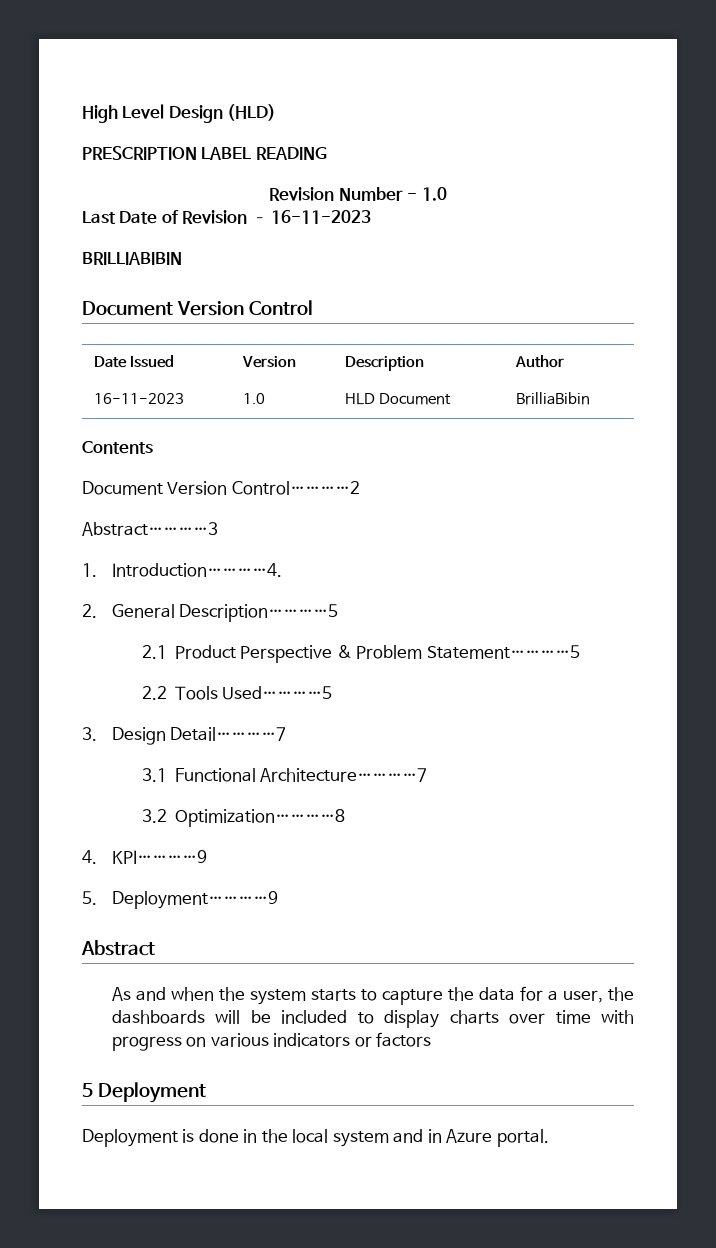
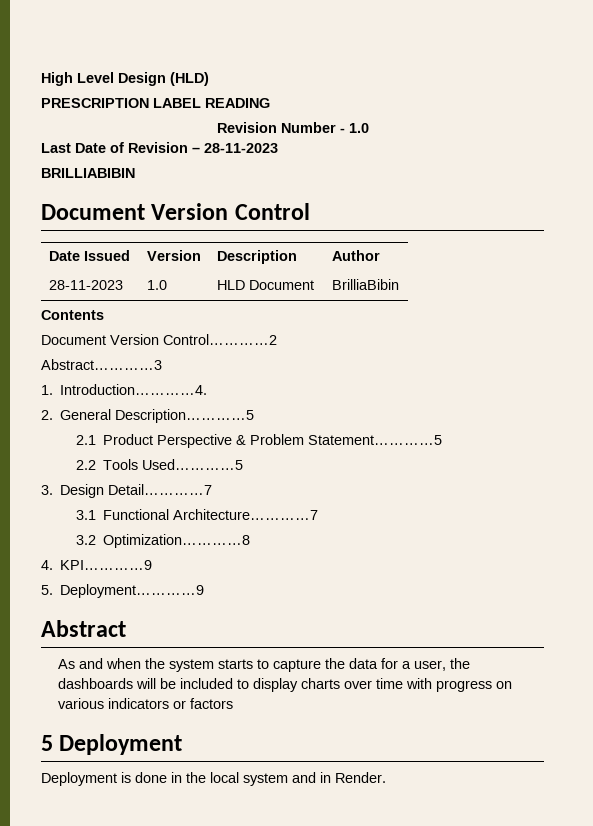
- Last Date of Revision – 16-11-2023
+ Last Date of Revision – 28-11-2023
- 16-11-2023 | 1.0 | HLD Document | BrilliaBibin
+ 28-11-2023 | 1.0 | HLD Document | BrilliaBibin
- Deployment is done in the local system and in Azure portal.
+ Deployment is done in the local system and in Render.

